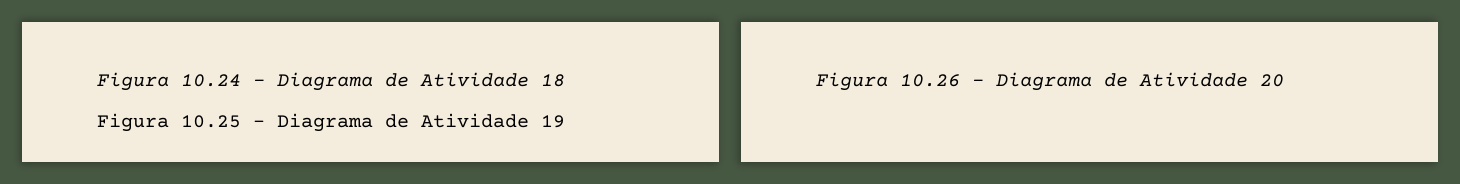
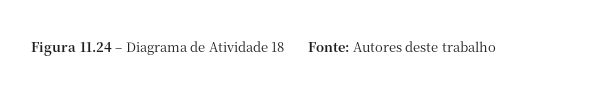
- Figura 10.24 – Diagrama de Atividade 18
+ Figura 11.24 – Diagrama de Atividade 18
- Figura 10.25 – Diagrama de Atividade 19
- Figura 10.26 – Diagrama de Atividade 20
+ Fonte: Autores deste trabalho

